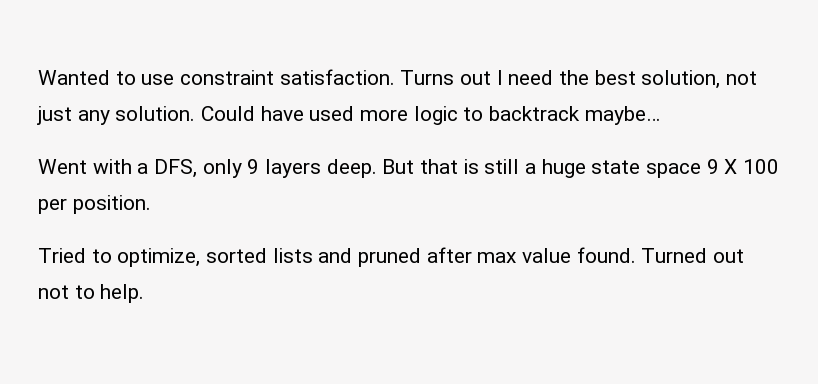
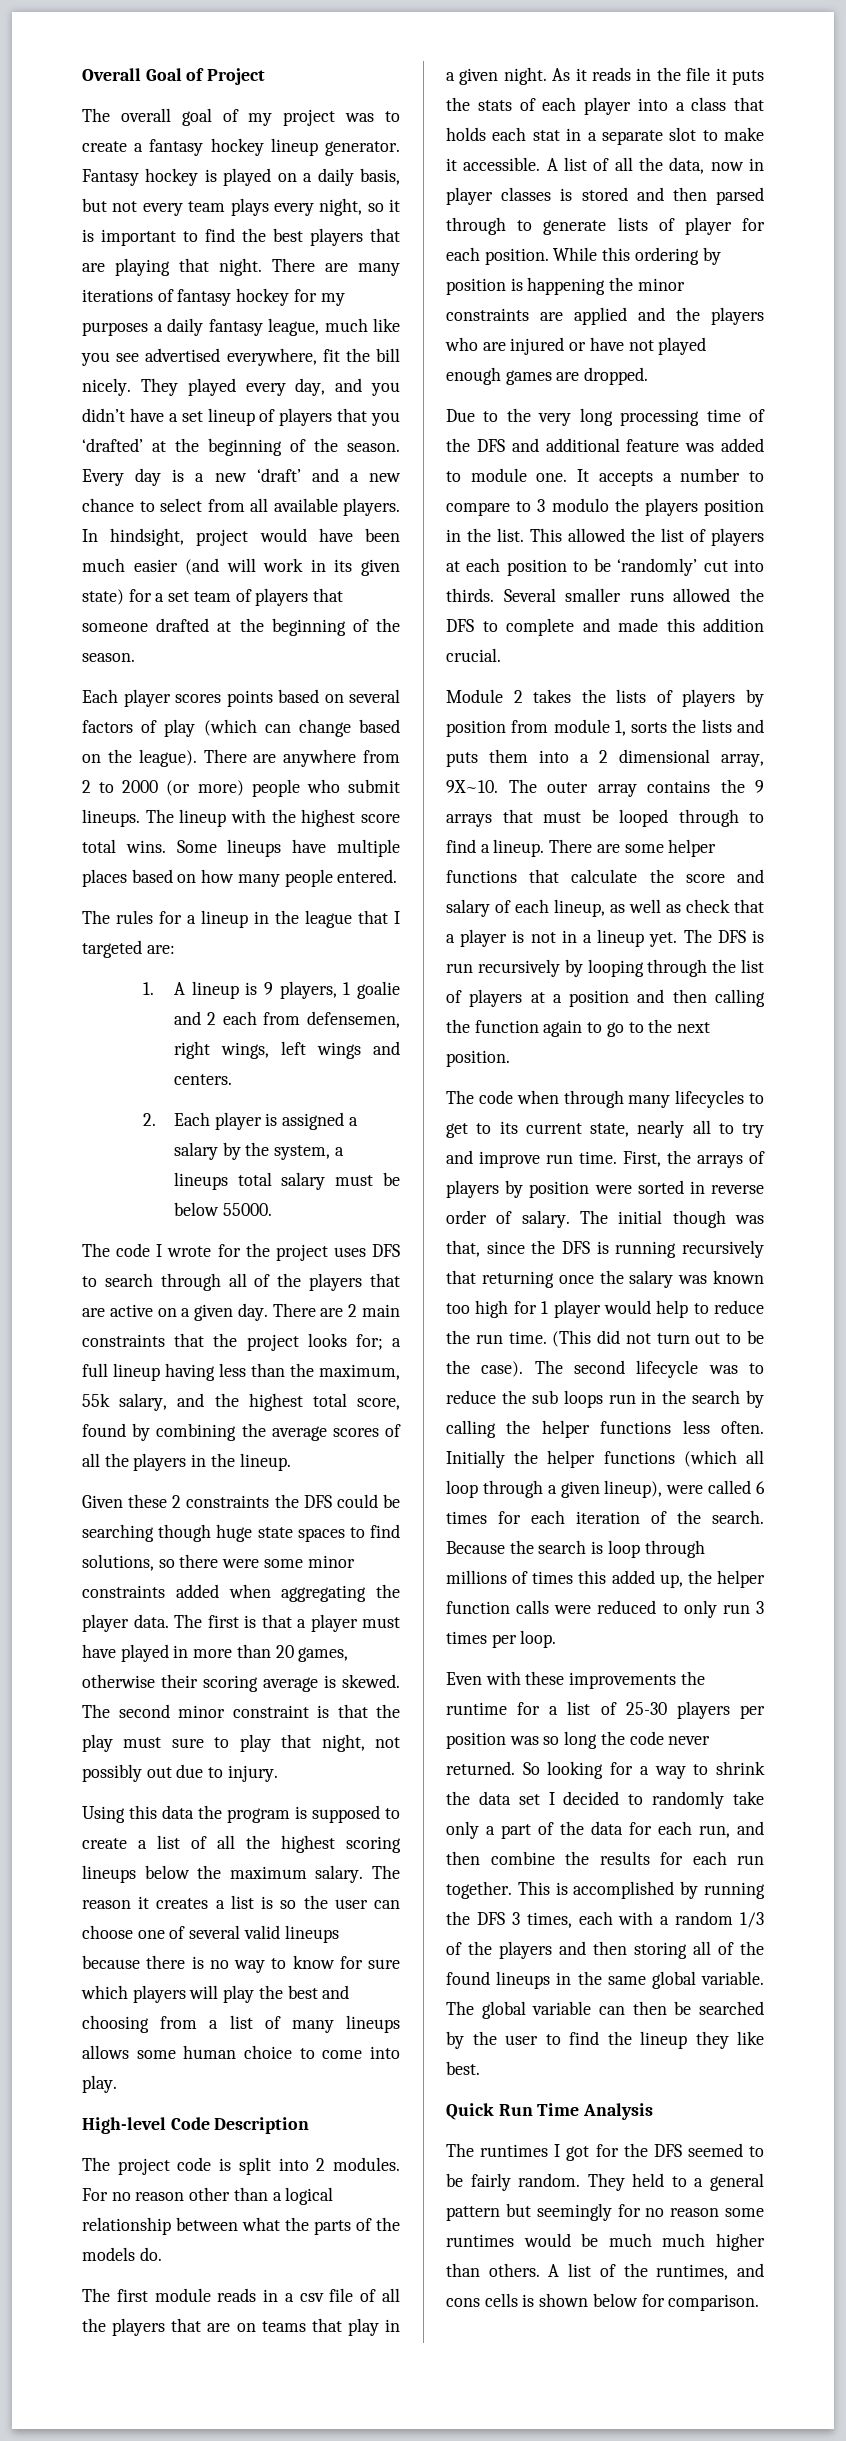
- Wanted to use constraint satisfaction. Turns out I need the best solution, not just any solution. Could have used more logic to backtrack maybe…
- Went with a DFS, only 9 layers deep. But that is still a huge state space 9 X 100 per position.
- Tried to optimize, sorted lists and pruned after max value found. Turned out not to help.
+ Overall Goal of Project
+ The overall goal of my project was to create a fantasy hockey lineup generator. Fantasy hockey is played on a daily basis, but not every team plays every night, so it is important to find the best players that are playing that night. There are many iterations of fantasy hockey for my purposes a daily fantasy league, much like you see advertised everywhere, fit the bill nicely. They played every day, and you didn’t have a set lineup of players that you ‘drafted’ at the beginning of the season. Every day is a new ‘draft’ and a new chance to select from all available players. In hindsight, project would have been much easier (and will work in its given state) for a set team of players that someone drafted at the beginning of the season.
+ Each player scores points based on several factors of play (which can change based on the league). There are anywhere from 2 to 2000 (or more) people who submit lineups. The lineup with the highest score total wins. Some lineups have multiple places based on how many people entered.
+ The rules for a lineup in the league that I targeted are:
+ 1. A lineup is 9 players, 1 goalie and 2 each from defensemen, right wings, left wings and centers.
+ 2. Each player is assigned a salary by the system, a lineups total salary must be below 55000.
+ The code I wrote for the project uses DFS to search through all of the players that are active on a given day. There are 2 main constraints that the project looks for; a full lineup having less than the maximum, 55k salary, and the highest total score, found by combining the average scores of all the players in the lineup.
+ Given these 2 constraints the DFS could be searching though huge state spaces to find solutions, so there were some minor constraints added when aggregating the player data. The first is that a player must have played in more than 20 games, otherwise their scoring average is skewed. The second minor constraint is that the play must sure to play that night, not possibly out due to injury.
+ Using this data the program is supposed to create a list of all the highest scoring lineups below the maximum salary. The reason it creates a list is so the user can choose one of several valid lineups because there is no way to know for sure which players will play the best and choosing from a list of many lineups allows some human choice to come into play.
+ High-level Code Description
+ The project code is split into 2 modules. For no reason other than a logical relationship between what the parts of the models do.
+ The first module reads in a csv file of all the players that are on teams that play in a given night. As it reads in the file it puts the stats of each player into a class that holds each stat in a separate slot to make it accessible. A list of all the data, now in player classes is stored and then parsed through to generate lists of player for each position. While this ordering by position is happening the minor constraints are applied and the players who are injured or have not played enough games are dropped.
+ Due to the very long processing time of the DFS and additional feature was added to module one. It accepts a number to compare to 3 modulo the players position in the list. This allowed the list of players at each position to be ‘randomly’ cut into thirds. Several smaller runs allowed the DFS to complete and made this addition crucial.
+ Module 2 takes the lists of players by position from module 1, sorts the lists and puts them into a 2 dimensional array, 9X~10. The outer array contains the 9 arrays that must be looped through to find a lineup. There are some helper functions that calculate the score and salary of each lineup, as well as check that a player is not in a lineup yet. The DFS is run recursively by looping through the list of players at a position and then calling the function again to go to the next position.
+ The code when through many lifecycles to get to its current state, nearly all to try and improve run time. First, the arrays of players by position were sorted in reverse order of salary. The initial though was that, since the DFS is running recursively that returning once the salary was known too high for 1 player would help to reduce the run time. (This did not turn out to be the case). The second lifecycle was to reduce the sub loops run in the search by calling the helper functions less often. Initially the helper functions (which all loop through a given lineup), were called 6 times for each iteration of the search. Because the search is loop through millions of times this added up, the helper function calls were reduced to only run 3 times per loop.
+ Even with these improvements the runtime for a list of 25-30 players per position was so long the code never returned. So looking for a way to shrink the data set I decided to randomly take only a part of the data for each run, and then combine the results for each run together. This is accomplished by running the DFS 3 times, each with a random 1/3 of the players and then storing all of the found lineups in the same global variable. The global variable can then be searched by the user to find the lineup they like best.
+ Quick Run Time Analysis
+ The runtimes I got for the DFS seemed to be fairly random. They held to a general pattern but seemingly for no reason some runtimes would be much much higher than others. A list of the runtimes, and cons cells is shown below for comparison.

